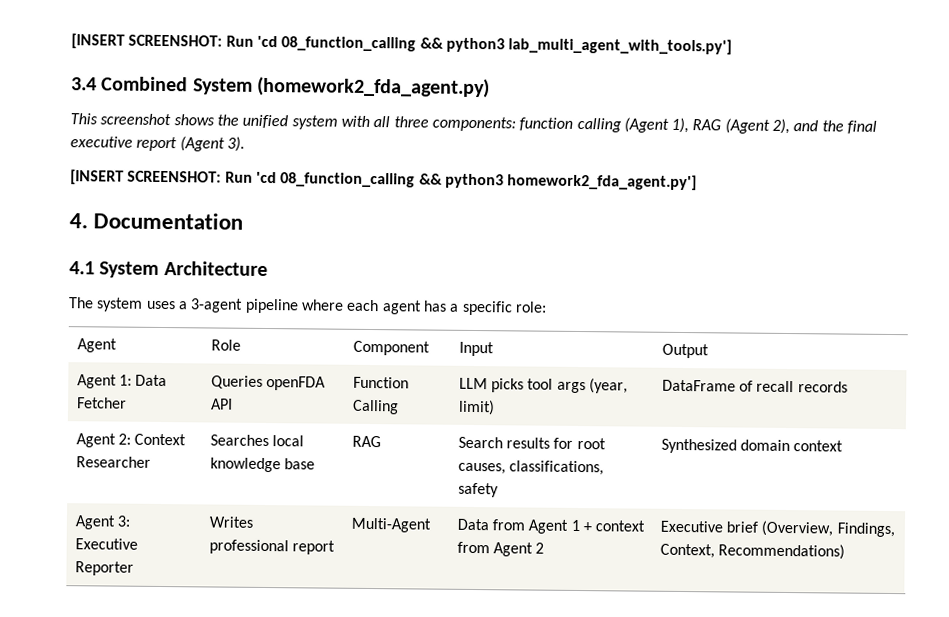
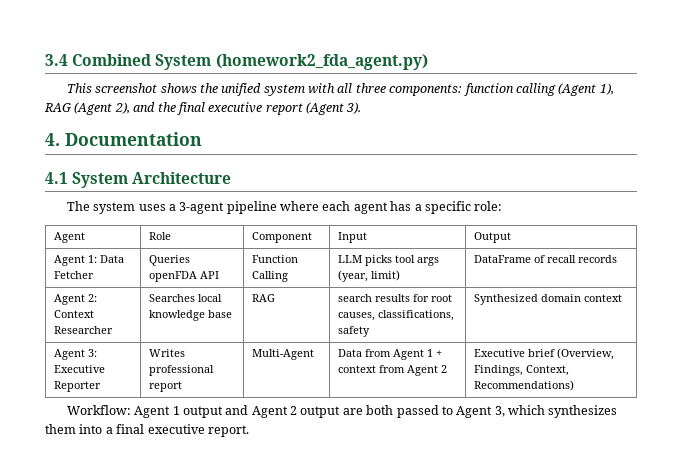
- [INSERT SCREENSHOT: Run 'cd 08_function_calling && python3 lab_multi_agent_with_tools.py']
- [INSERT SCREENSHOT: Run 'cd 08_function_calling && python3 homework2_fda_agent.py']
- Agent 2: Context Researcher | Searches local knowledge base | RAG | Search results for root causes, classifications, safety | Synthesized domain context
+ Agent 2: Context Researcher | Searches local knowledge base | RAG | search results for root causes, classifications, safety | Synthesized domain context
+ Workflow: Agent 1 output and Agent 2 output are both passed to Agent 3, which synthesizes them into a final executive report.

